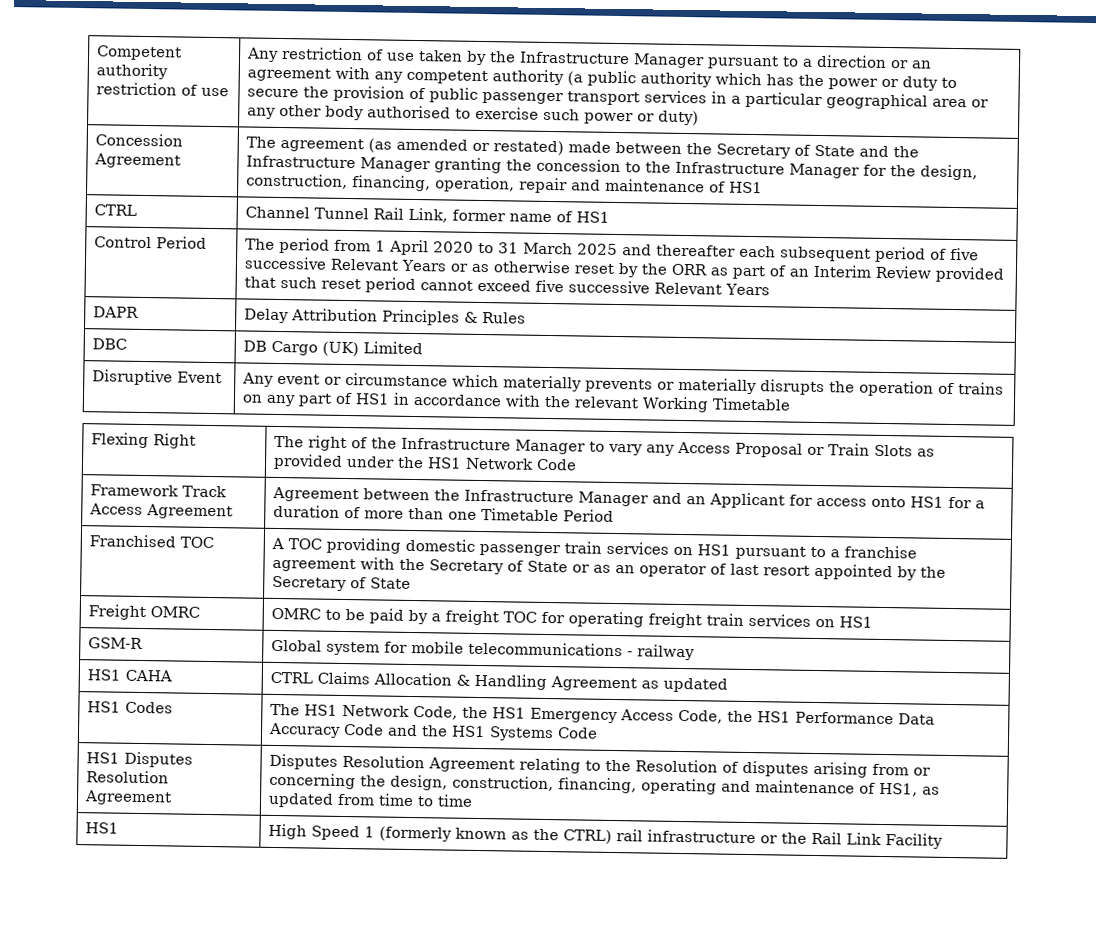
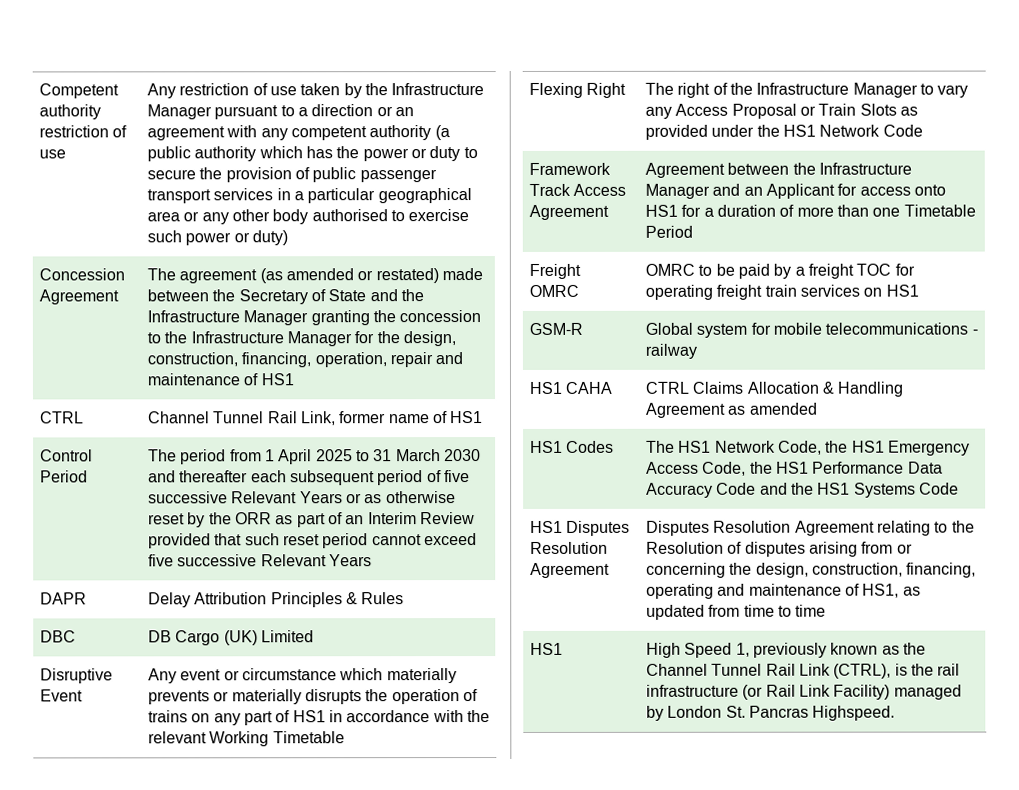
- The period from 1 April 2020 to 31 March 2025 and thereafter each subsequent period of five successive Relevant Years or as otherwise reset by the ORR as part of an Interim Review provided that such reset period cannot exceed five successive Relevant Years
+ The period from 1 April 2025 to 31 March 2030 and thereafter each subsequent period of five successive Relevant Years or as otherwise reset by the ORR as part of an Interim Review provided that such reset period cannot exceed five successive Relevant Years
- Franchised TOC | A TOC providing domestic passenger train services on HS1 pursuant to a franchise agreement with the Secretary of State or as an operator of last resort appointed by the Secretary of State
- HS1 CAHA | CTRL Claims Allocation & Handling Agreement as updated
+ HS1 CAHA | CTRL Claims Allocation & Handling Agreement as amended
- HS1 | High Speed 1 (formerly known as the CTRL) rail infrastructure or the Rail Link Facility
+ HS1 | High Speed 1, previously known as the Channel Tunnel Rail Link (CTRL), is the rail infrastructure (or Rail Link Facility) managed by London St. Pancras Highspeed.

